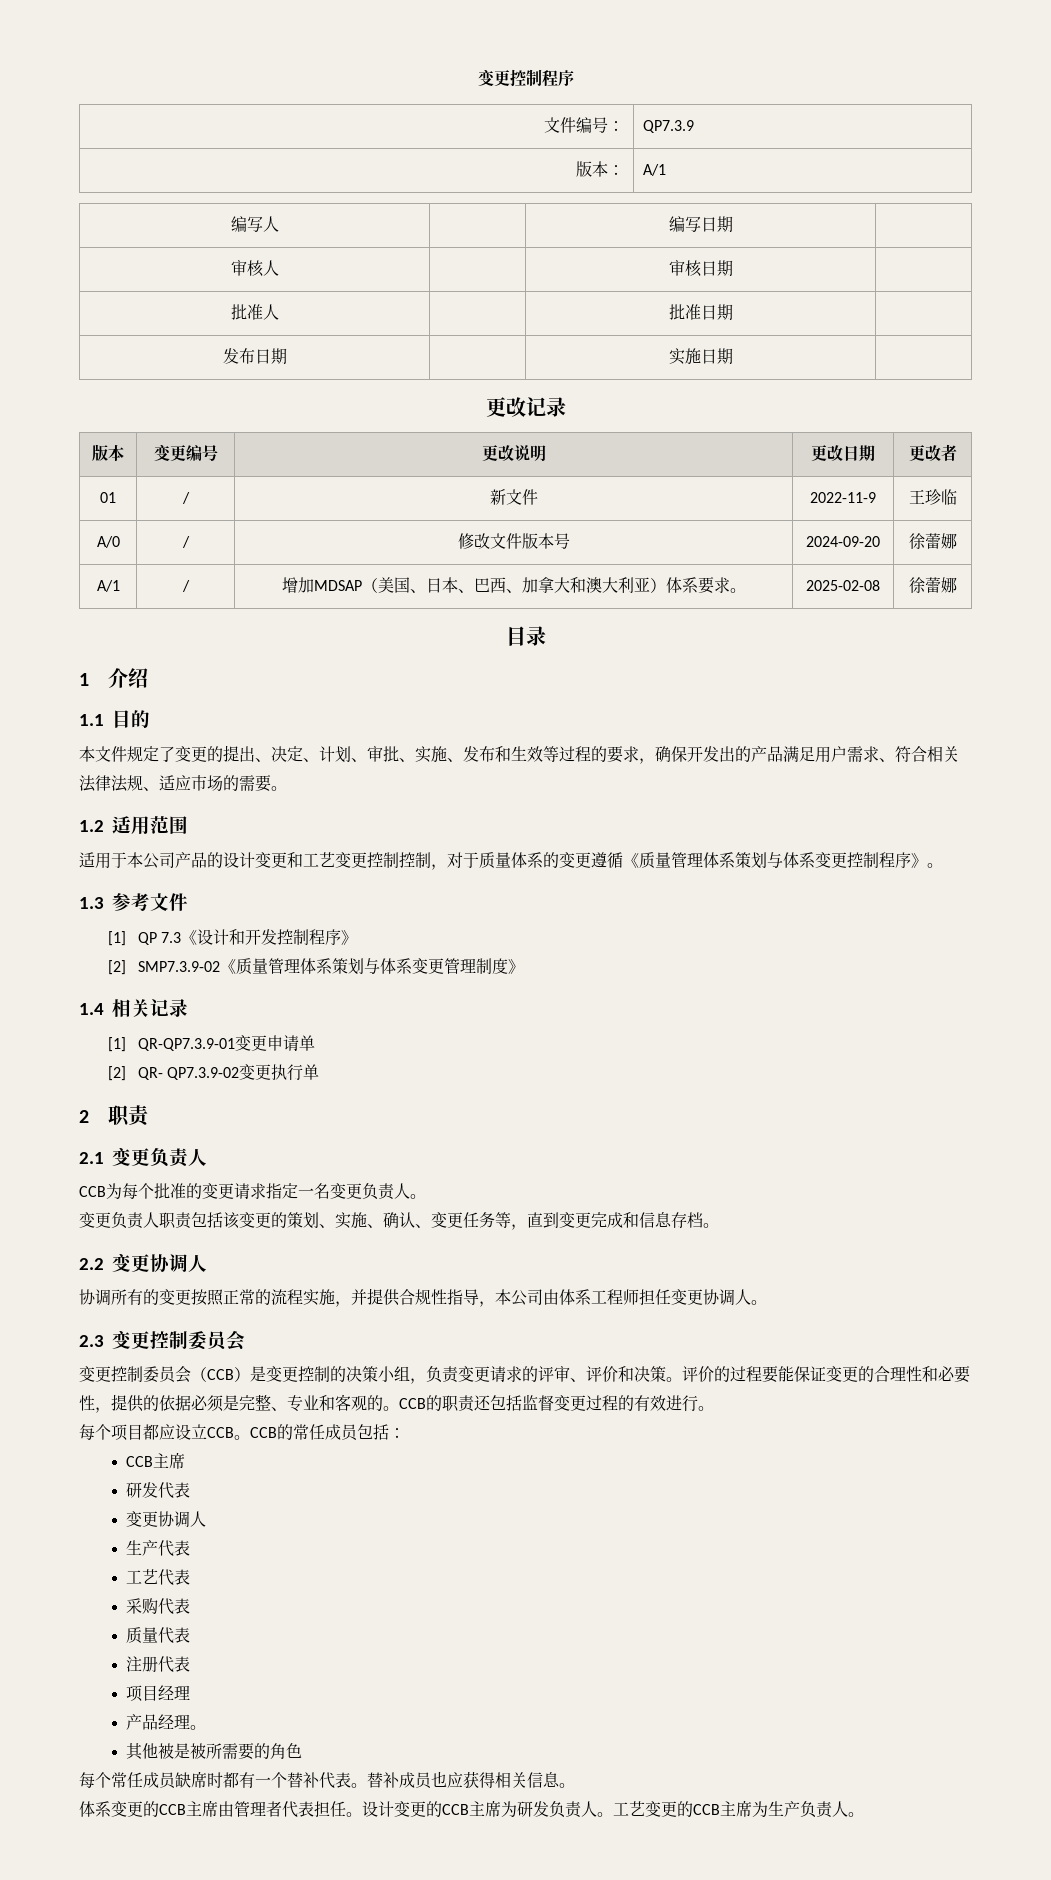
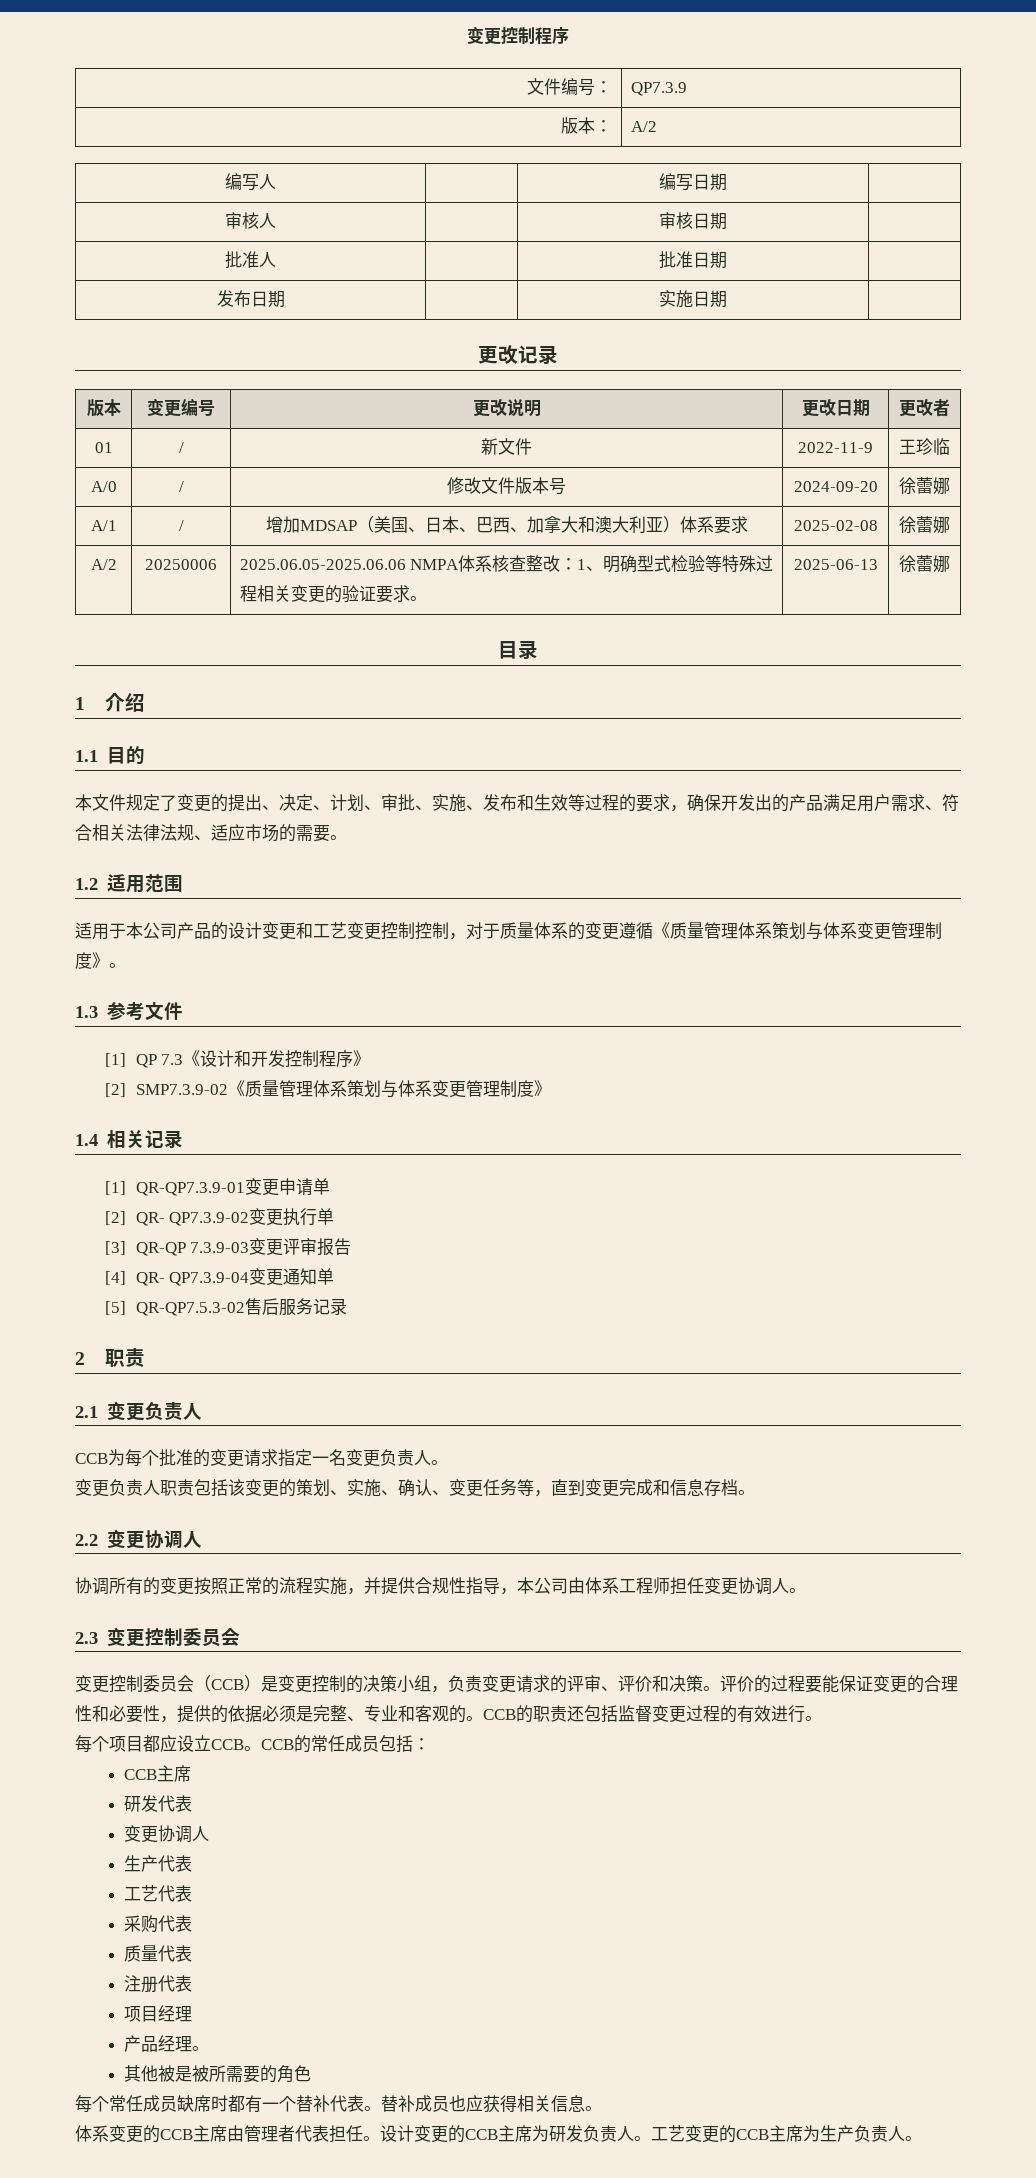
- 版本： | A/1
+ 版本： | A/2
- A/1 | / | 增加MDSAP（美国、日本、巴西、加拿大和澳大利亚）体系要求。 | 2025-02-08 | 徐蕾娜
+ A/1 | / | 增加MDSAP（美国、日本、巴西、加拿大和澳大利亚）体系要求 | 2025-02-08 | 徐蕾娜
+ A/2 | 20250006 | 2025.06.05-2025.06.06 NMPA体系核查整改：1、明确型式检验等特殊过程相关变更的验证要求。 | 2025-06-13 | 徐蕾娜
- 适用于本公司产品的设计变更和工艺变更控制控制，对于质量体系的变更遵循《质量管理体系策划与体系变更控制程序》。
+ 适用于本公司产品的设计变更和工艺变更控制控制，对于质量体系的变更遵循《质量管理体系策划与体系变更管理制度》。
+ [3] QR-QP 7.3.9-03变更评审报告
+ [4] QR- QP7.3.9-04变更通知单
+ [5] QR-QP7.5.3-02售后服务记录

